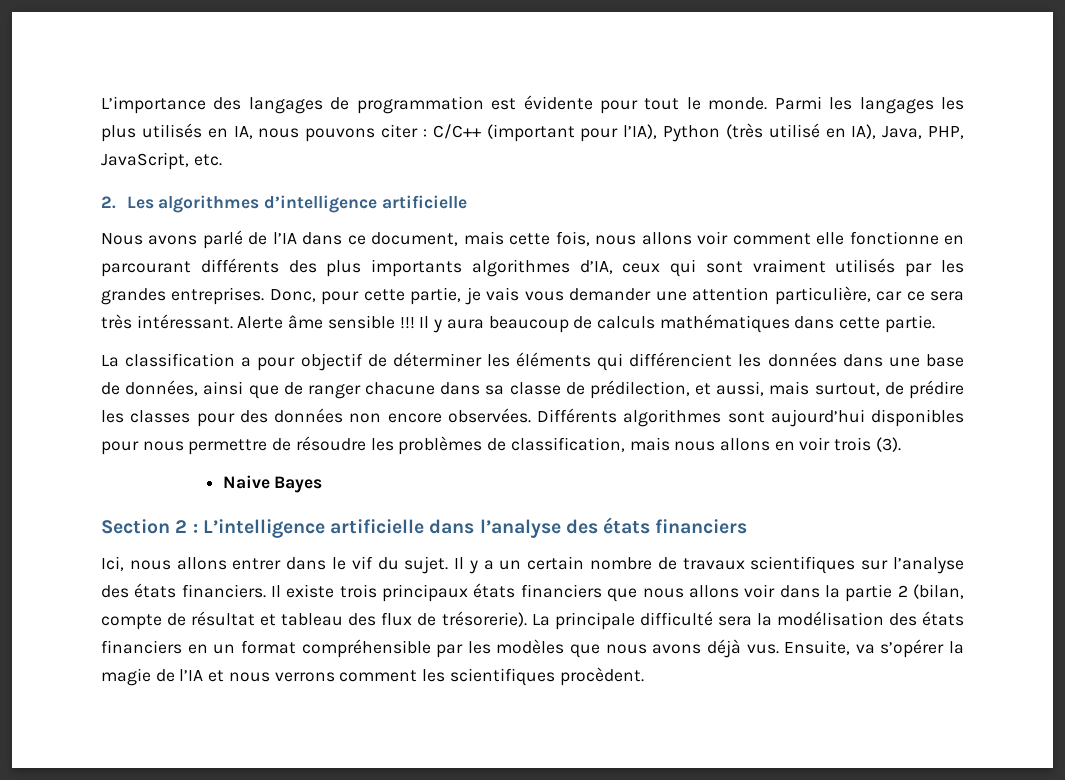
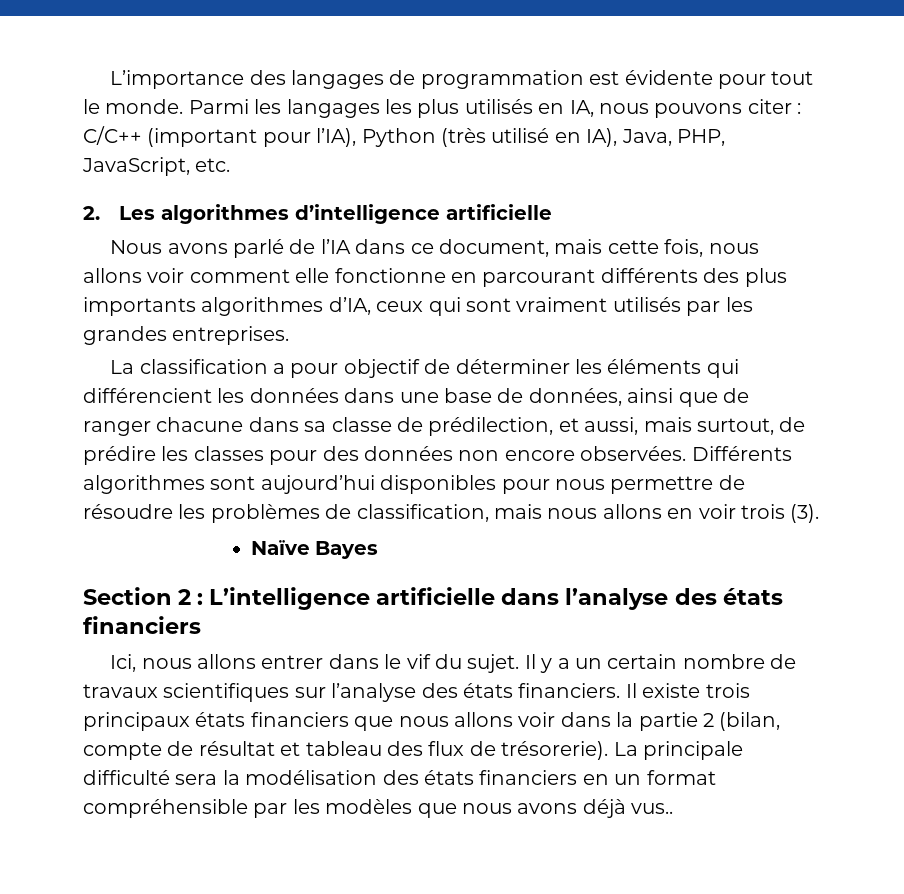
- Donc, pour cette partie, je vais vous demander une attention particulière, car ce sera très intéressant. Alerte âme sensible !!! Il y aura beaucoup de calculs mathématiques dans cette partie.
- Naive Bayes
+ Naïve Bayes
- La principale difficulté sera la modélisation des états financiers en un format compréhensible par les modèles que nous avons déjà vus. Ensuite, va s’opérer la magie de l’IA et nous verrons comment les scientifiques procèdent.
+ La principale difficulté sera la modélisation des états financiers en un format compréhensible par les modèles que nous avons déjà vus..

